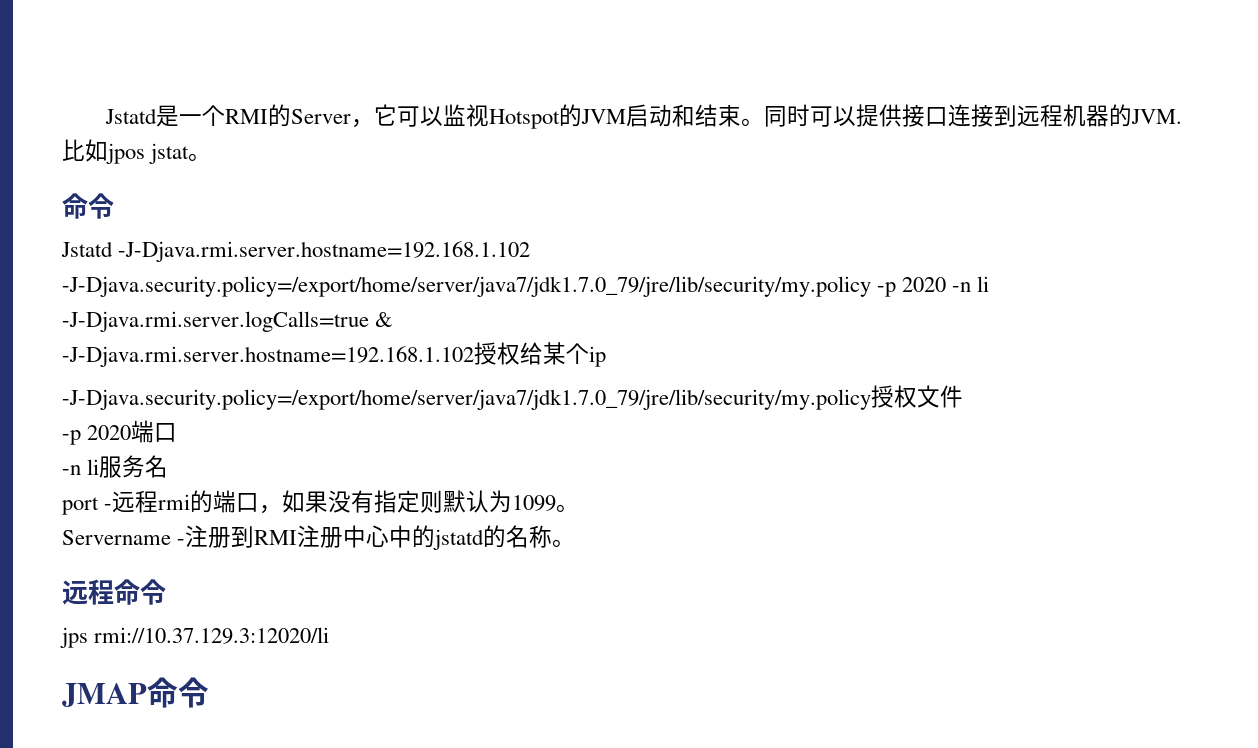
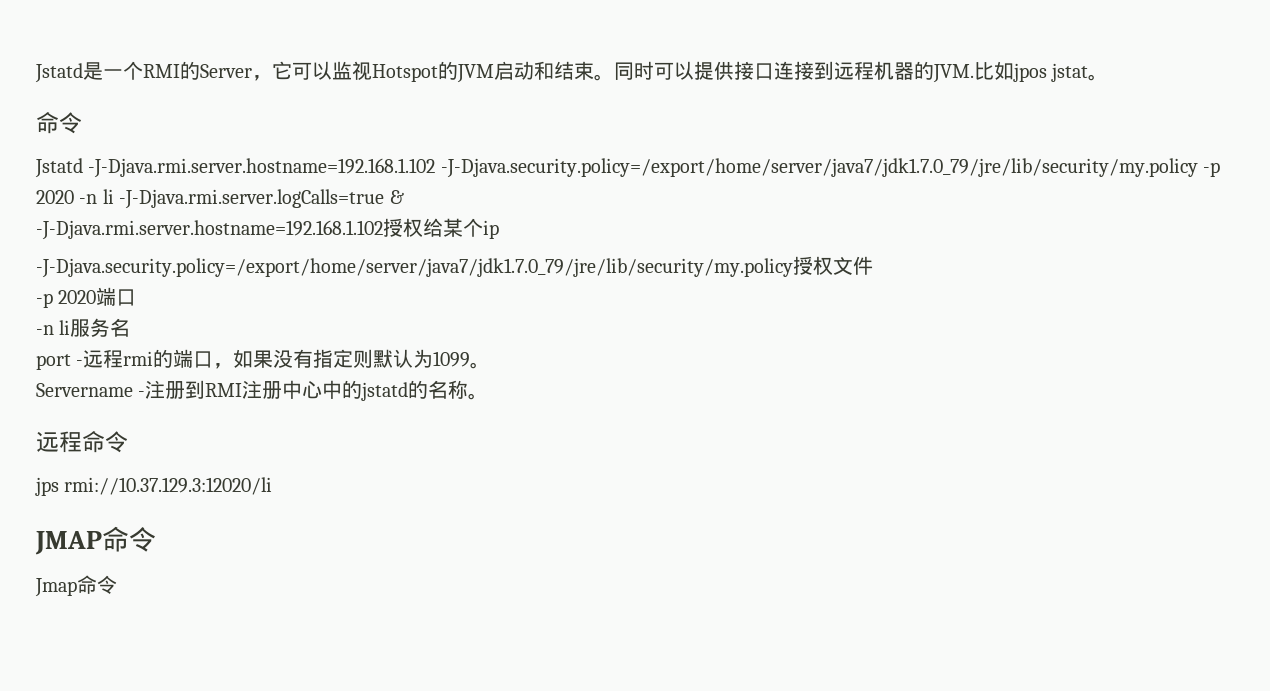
+ Jmap命令

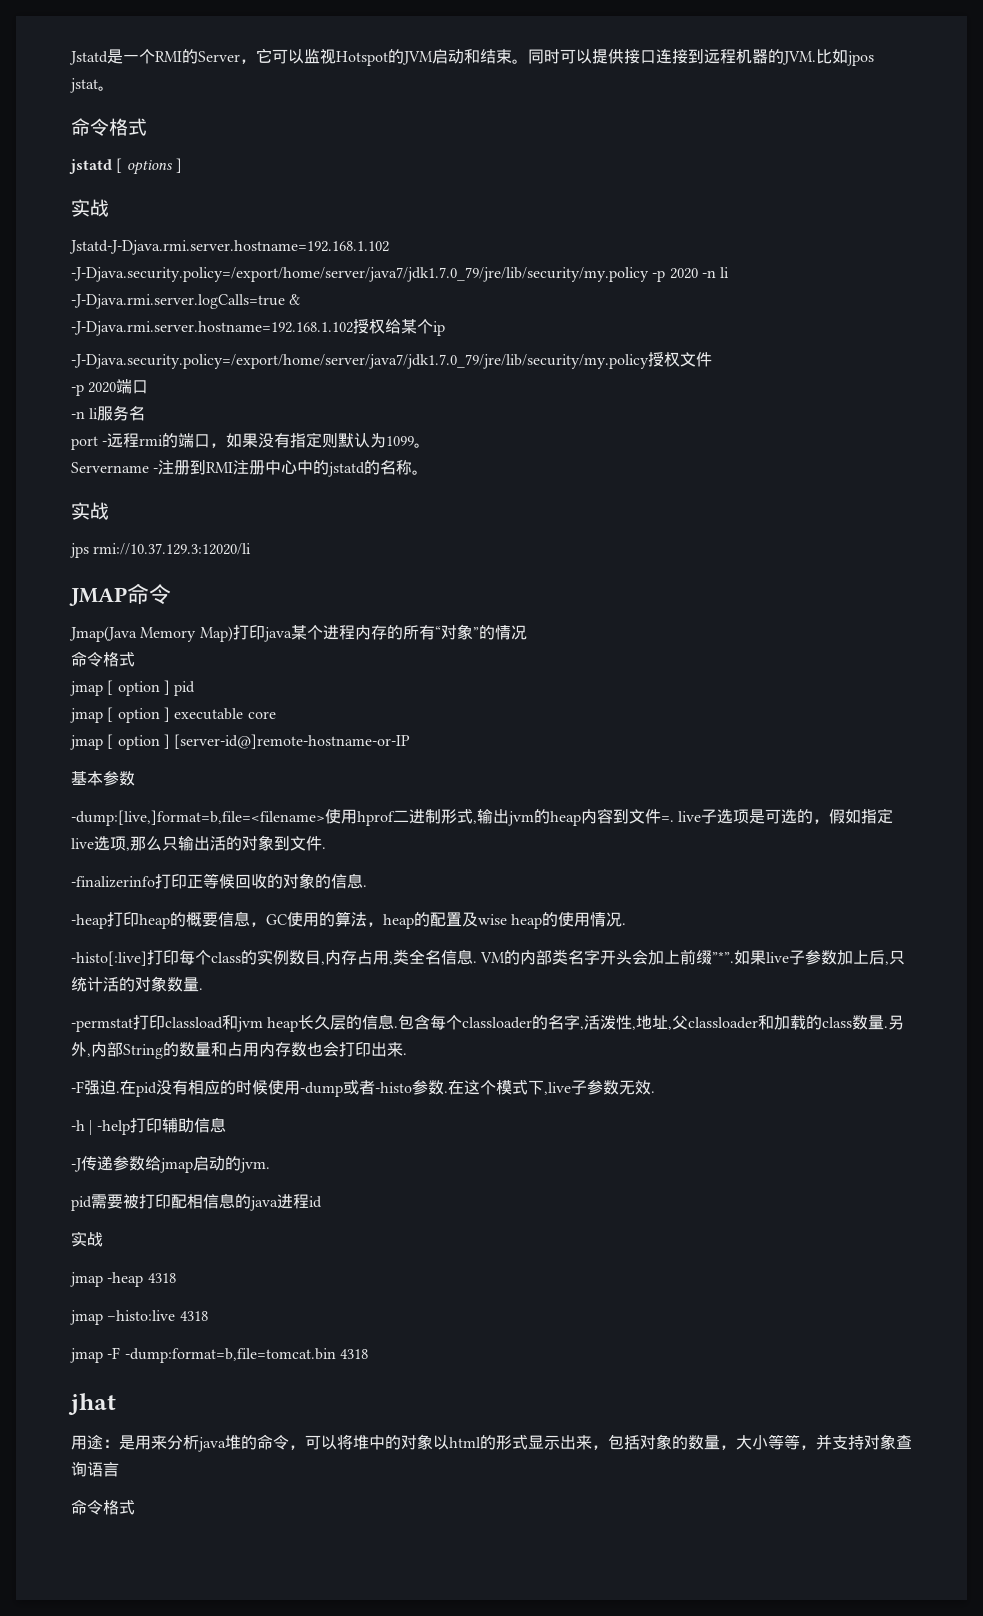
  同时可以提供接口连接到远程机器的JVM.比如jpos jstat。
- 命令
- Jstatd -J-Djava.rmi.server.hostname=192.168.1.102 -J-Djava.security.policy=/export/home/server/java7/jdk1.7.0_79/jre/lib/security/my.policy -p 2020 -n li -J-Djava.rmi.server.logCalls=true &
+ 命令格式
+ jstatd [ options ]
+ 实战
+ Jstatd-J-Djava.rmi.server.hostname=192.168.1.102 -J-Djava.security.policy=/export/home/server/java7/jdk1.7.0_79/jre/lib/security/my.policy -p 2020 -n li -J-Djava.rmi.server.logCalls=true &
  Servername -注册到RMI注册中心中的jstatd的名称。
- 远程命令
+ 实战
- Jmap命令
+ Jmap(Java Memory Map)打印java某个进程内存的所有“对象”的情况
+ 命令格式
+ jmap [ option ] pid
+ jmap [ option ] executable core
+ jmap [ option ] [server-id@]remote-hostname-or-IP
+ 基本参数
+ -dump:[live,]format=b,file=<filename>使用hprof二进制形式,输出jvm的heap内容到文件=. live子选项是可选的，假如指定live选项,那么只输出活的对象到文件.
+ -finalizerinfo打印正等候回收的对象的信息.
+ -heap打印heap的概要信息，GC使用的算法，heap的配置及wise heap的使用情况.
+ -histo[:live]打印每个class的实例数目,内存占用,类全名信息. VM的内部类名字开头会加上前缀”*”.如果live子参数加上后,只统计活的对象数量.
+ -permstat打印classload和jvm heap长久层的信息.包含每个classloader的名字,活泼性,地址,父classloader和加载的class数量.另外,内部String的数量和占用内存数也会打印出来.
+ -F强迫.在pid没有相应的时候使用-dump或者-histo参数.在这个模式下,live子参数无效.
+ -h | -help打印辅助信息
+ -J传递参数给jmap启动的jvm.
+ pid需要被打印配相信息的java进程id
+ 实战
+ jmap -heap 4318
+ jmap –histo:live 4318
+ jmap -F -dump:format=b,file=tomcat.bin 4318
+ jhat
+ 用途：是用来分析java堆的命令，可以将堆中的对象以html的形式显示出来，包括对象的数量，大小等等，并支持对象查询语言
+ 命令格式

